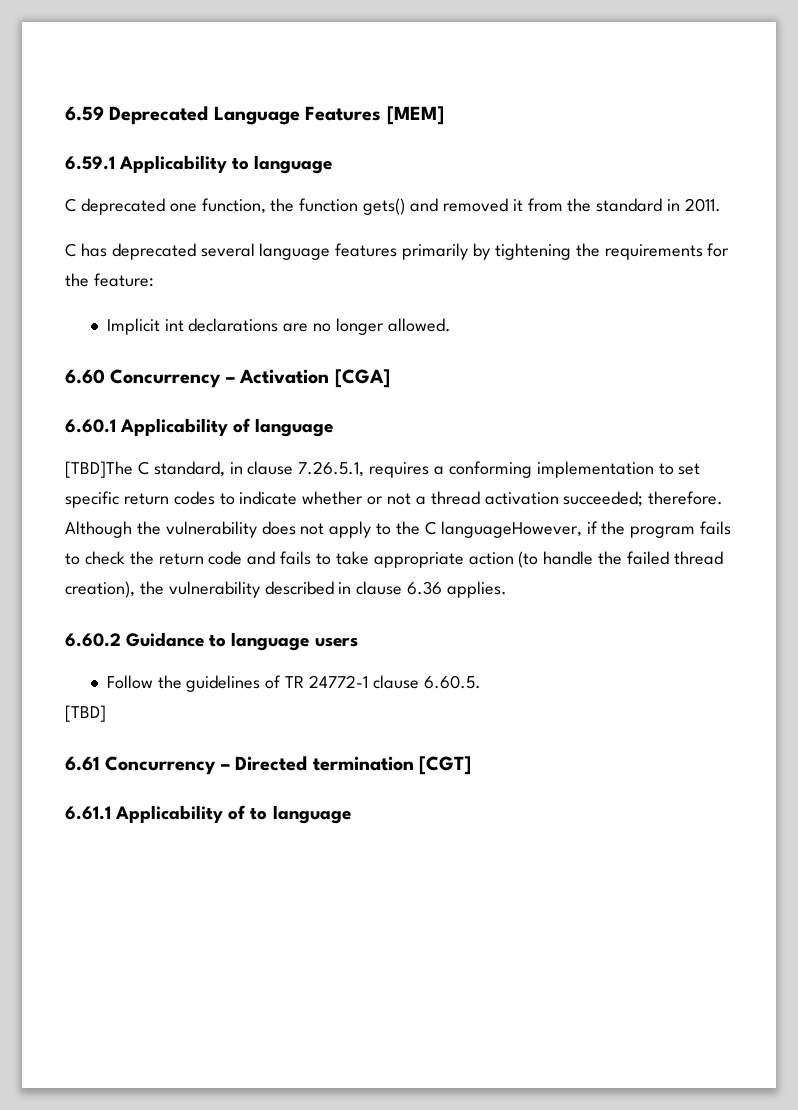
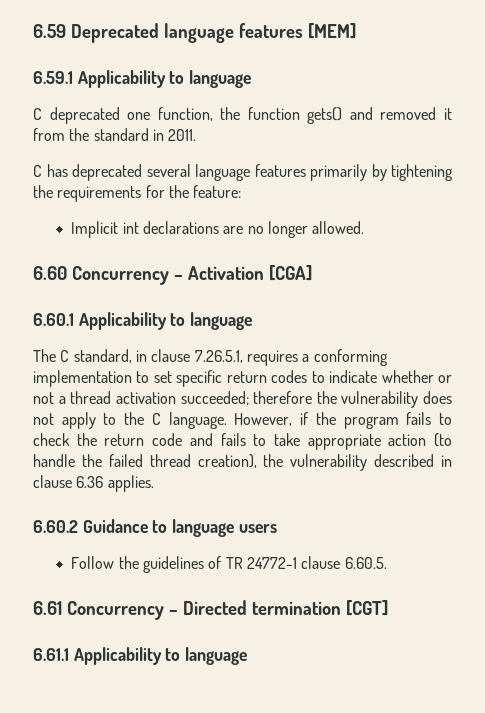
- 6.59 Deprecated Language Features [MEM]
+ 6.59 Deprecated language features [MEM]
- 6.60.1 Applicability of language
- [TBD]The C standard, in clause 7.26.5.1, requires a conforming implementation to set specific return codes to indicate whether or not a thread activation succeeded;
+ 6.60.1 Applicability to language
+ The C standard, in clause 7.26.5.1, requires a conforming implementation to set specific return codes to indicate whether or not a thread activation succeeded;
- therefore. Although the vulnerability does not apply to the C languageHowever, if the program fails to check the return code and fails to take appropriate action (to handle the failed thread creation), the vulnerability described in clause 6.36 applies.
+ therefore the vulnerability does not apply to the C language. However, if the program fails to check the return code and fails to take appropriate action (to handle the failed thread creation), the vulnerability described in clause 6.36 applies.
- [TBD]
- 6.61.1 Applicability of to language
+ 6.61.1 Applicability to language

